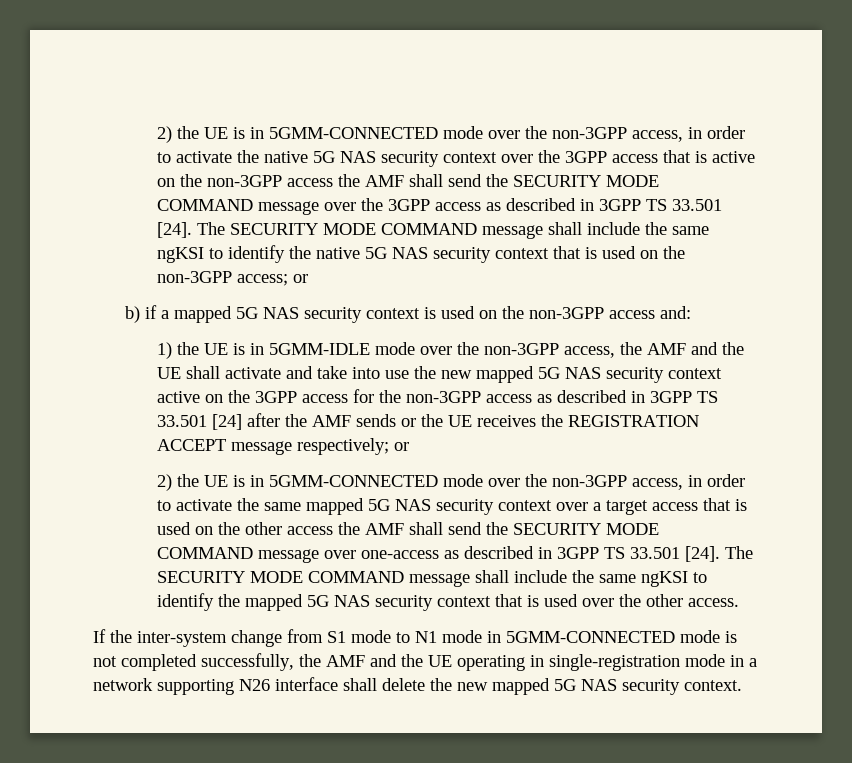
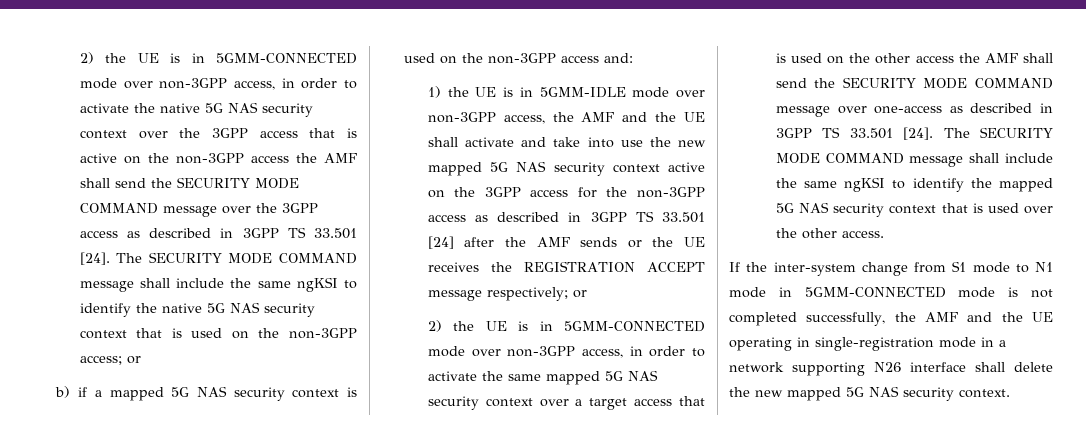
- 2) the UE is in 5GMM-CONNECTED mode over the non-3GPP access, in order to activate the native 5G NAS security context over the 3GPP access that is active on the non-3GPP access the AMF shall send the SECURITY MODE COMMAND message over the 3GPP access as described in 3GPP TS 33.501 [24].
+ 2) the UE is in 5GMM-CONNECTED mode over non-3GPP access, in order to activate the native 5G NAS security context over the 3GPP access that is active on the non-3GPP access the AMF shall send the SECURITY MODE COMMAND message over the 3GPP access as described in 3GPP TS 33.501 [24].
- 1) the UE is in 5GMM-IDLE mode over the non-3GPP access, the AMF and the UE shall activate and take into use the new mapped 5G NAS security context active on the 3GPP access for the non-3GPP access as described in 3GPP TS 33.501 [24] after the AMF sends or the UE receives the REGISTRATION ACCEPT message respectively; or
+ 1) the UE is in 5GMM-IDLE mode over non-3GPP access, the AMF and the UE shall activate and take into use the new mapped 5G NAS security context active on the 3GPP access for the non-3GPP access as described in 3GPP TS 33.501 [24] after the AMF sends or the UE receives the REGISTRATION ACCEPT message respectively; or
- 2) the UE is in 5GMM-CONNECTED mode over the non-3GPP access, in order to activate the same mapped 5G NAS security context over a target access that is used on the other access the AMF shall send the SECURITY MODE COMMAND message over one-access as described in 3GPP TS 33.501 [24].
+ 2) the UE is in 5GMM-CONNECTED mode over non-3GPP access, in order to activate the same mapped 5G NAS security context over a target access that is used on the other access the AMF shall send the SECURITY MODE COMMAND message over one-access as described in 3GPP TS 33.501 [24].

